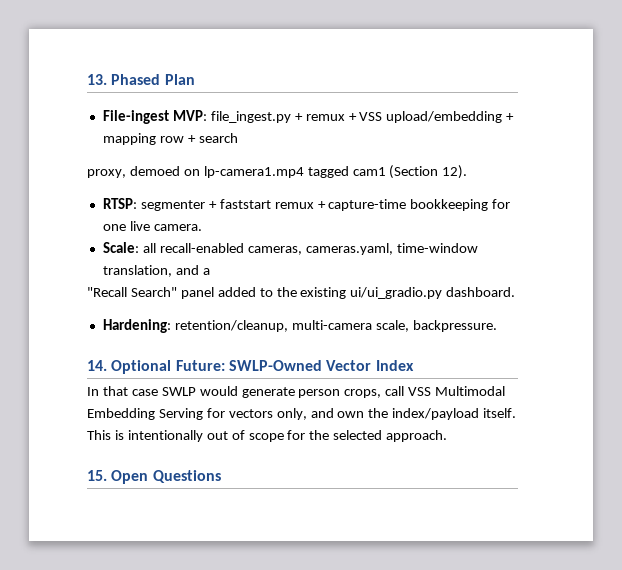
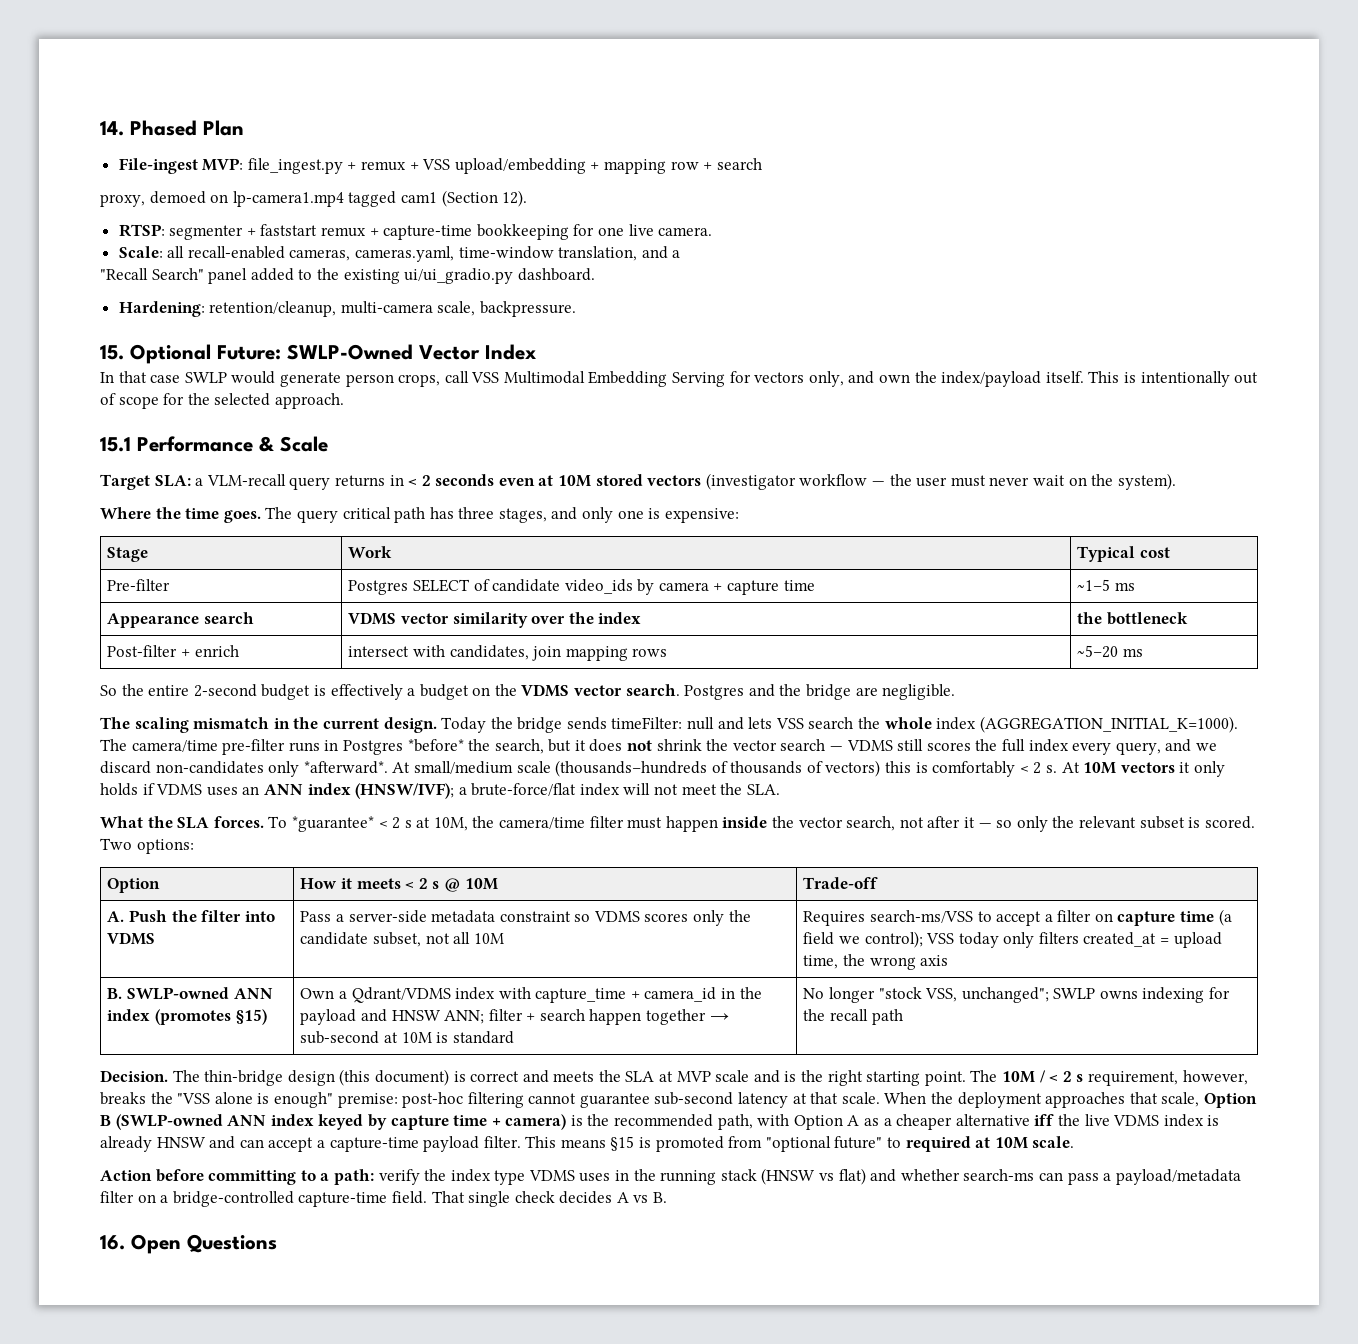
- 13. Phased Plan
+ 14. Phased Plan
- 14. Optional Future: SWLP-Owned Vector Index
+ 15. Optional Future: SWLP-Owned Vector Index
- 15. Open Questions
+ 15.1 Performance & Scale
+ Target SLA: a VLM-recall query returns in < 2 seconds even at 10M stored vectors (investigator workflow — the user must never wait on the system).
+ Where the time goes. The query critical path has three stages, and only one is expensive:
+ Stage | Work | Typical cost
+ Pre-filter | Postgres SELECT of candidate video_ids by camera + capture time | ~1–5 ms
+ Appearance search | VDMS vector similarity over the index | the bottleneck
+ Post-filter + enrich | intersect with candidates, join mapping rows | ~5–20 ms
+ So the entire 2-second budget is effectively a budget on the VDMS vector search. Postgres and the bridge are negligible.
+ The scaling mismatch in the current design. Today the bridge sends timeFilter: null and lets VSS search the whole index (AGGREGATION_INITIAL_K=1000). The camera/time pre-filter runs in Postgres *before* the search, but it does not shrink the vector search — VDMS still scores the full index every query, and we discard non-candidates only *afterward*. At small/medium scale (thousands–hundreds of thousands of vectors) this is comfortably < 2 s. At 10M vectors it only holds if VDMS uses an ANN index (HNSW/IVF); a brute-force/flat index will not meet the SLA.
+ What the SLA forces. To *guarantee* < 2 s at 10M, the camera/time filter must happen inside the vector search, not after it — so only the relevant subset is scored. Two options:
+ Option | How it meets < 2 s @ 10M | Trade-off
+ A. Push the filter into VDMS | Pass a server-side metadata constraint so VDMS scores only the candidate subset, not all 10M | Requires search-ms/VSS to accept a filter on capture time (a field we control); VSS today only filters created_at = upload time, the wrong axis
+ B. SWLP-owned ANN index (promotes §15) | Own a Qdrant/VDMS index with capture_time + camera_id in the payload and HNSW ANN; filter + search happen together → sub-second at 10M is standard | No longer "stock VSS, unchanged"; SWLP owns indexing for the recall path
+ Decision. The thin-bridge design (this document) is correct and meets the SLA at MVP scale and is the right starting point. The 10M / < 2 s requirement, however, breaks the "VSS alone is enough" premise: post-hoc filtering cannot guarantee sub-second latency at that scale. When the deployment approaches that scale, Option B (SWLP-owned ANN index keyed by capture time + camera) is the recommended path, with Option A as a cheaper alternative iff the live VDMS index is already HNSW and can accept a capture-time payload filter. This means §15 is promoted from "optional future" to required at 10M scale.
+ Action before committing to a path: verify the index type VDMS uses in the running stack (HNSW vs flat) and whether search-ms can pass a payload/metadata filter on a bridge-controlled capture-time field. That single check decides A vs B.
+ 16. Open Questions

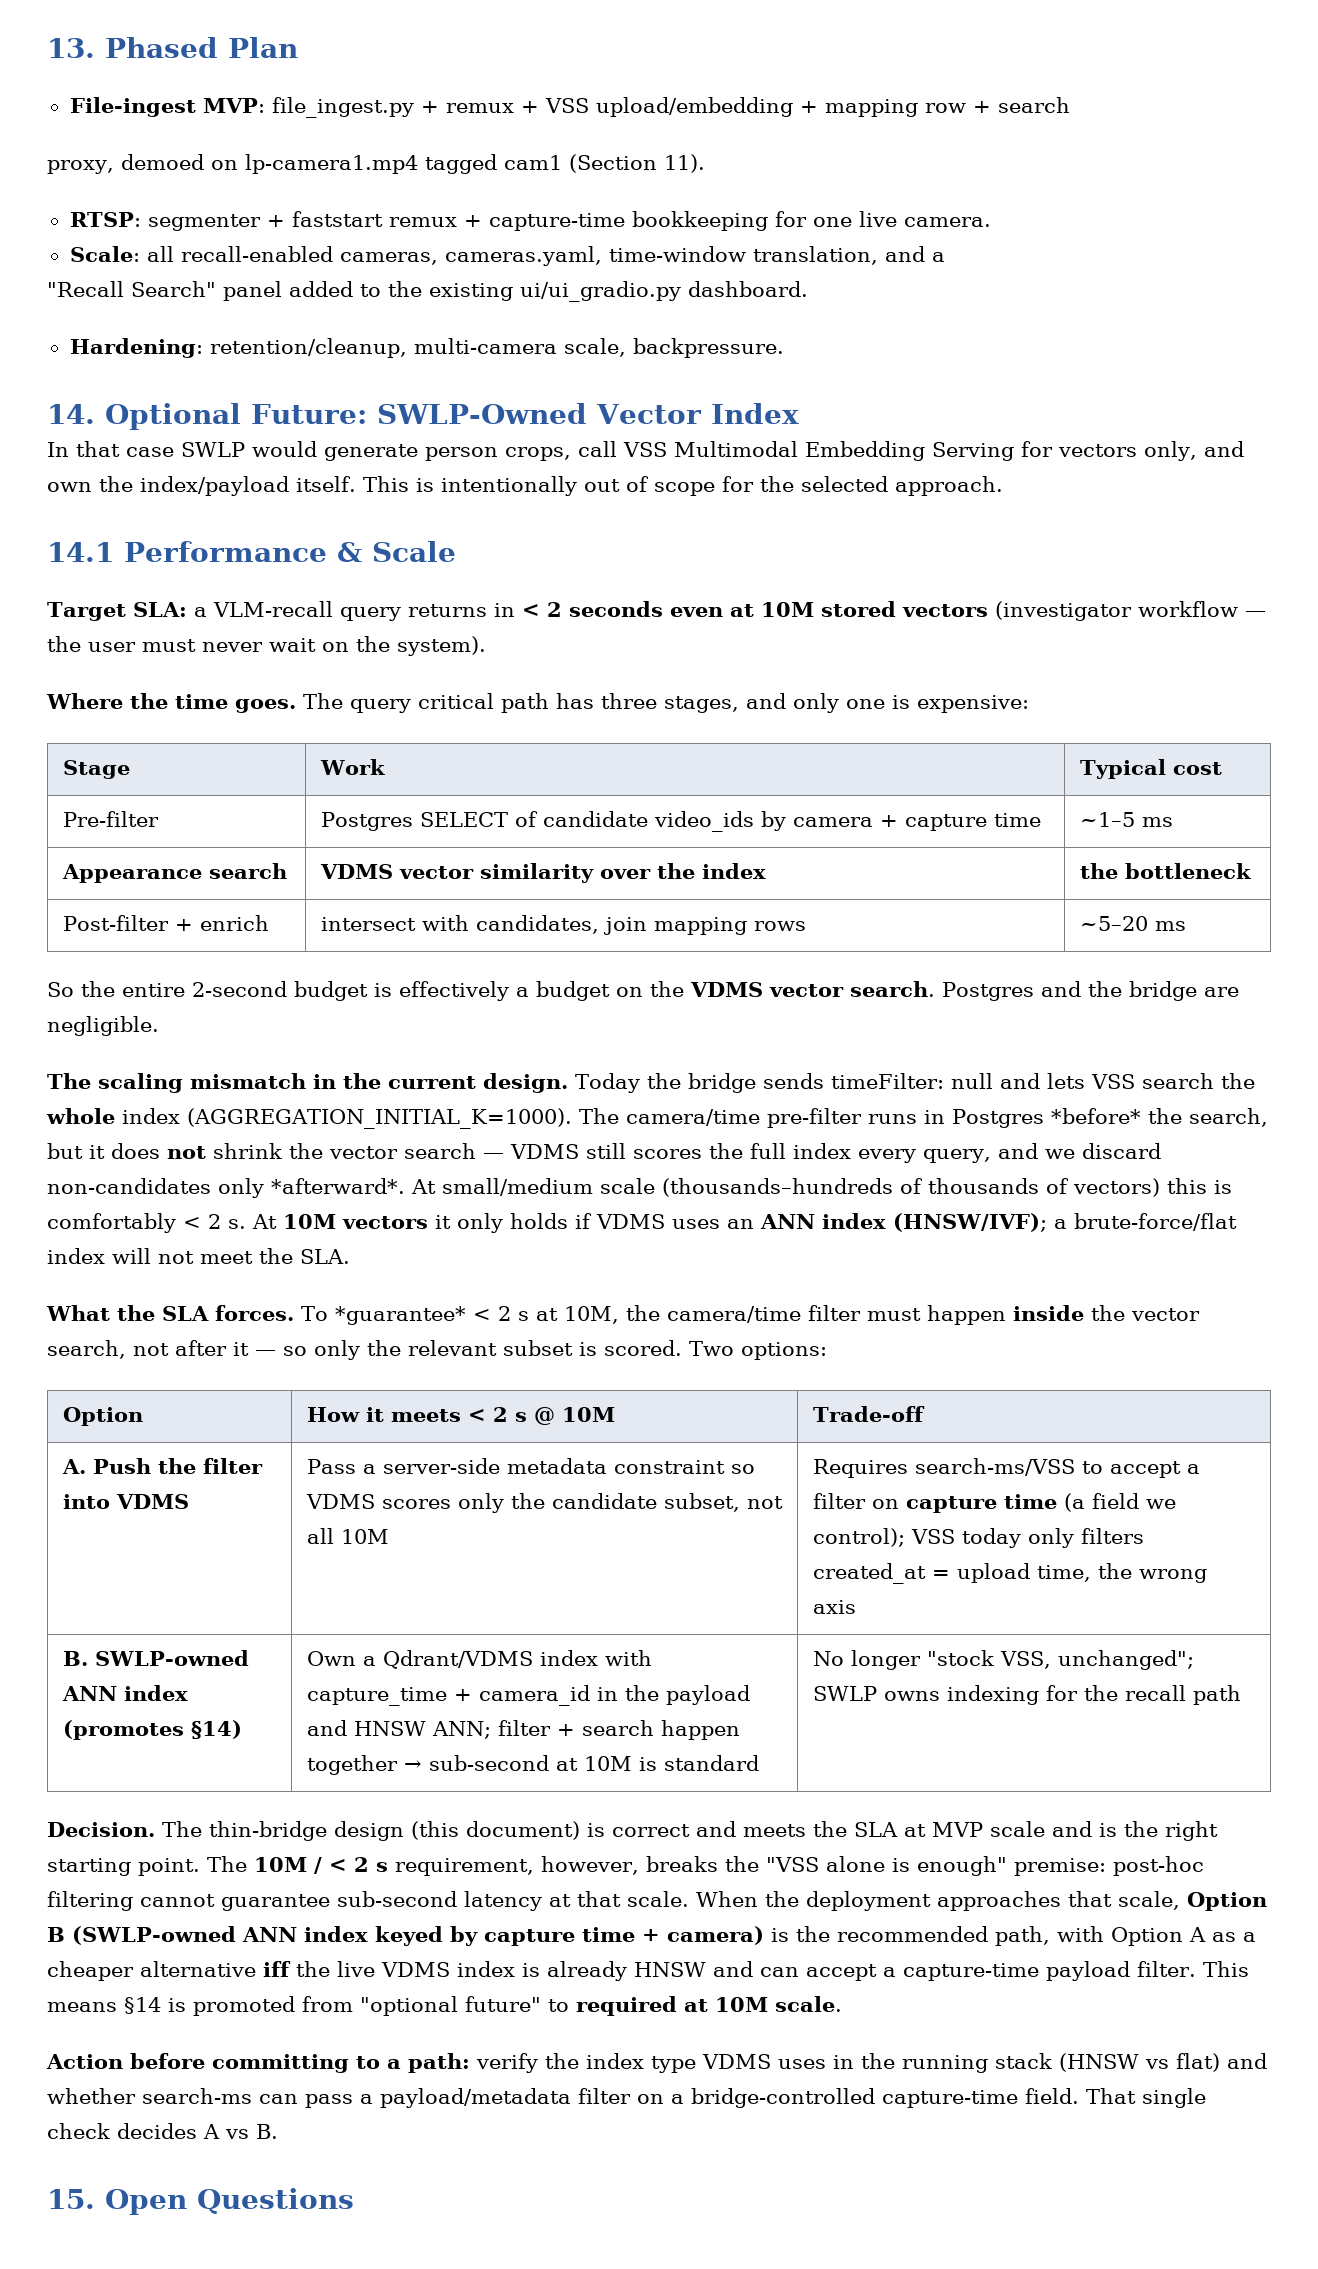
- 14. Phased Plan
+ 13. Phased Plan
- proxy, demoed on lp-camera1.mp4 tagged cam1 (Section 12).
+ proxy, demoed on lp-camera1.mp4 tagged cam1 (Section 11).
- 15. Optional Future: SWLP-Owned Vector Index
+ 14. Optional Future: SWLP-Owned Vector Index
- 15.1 Performance & Scale
+ 14.1 Performance & Scale
- B. SWLP-owned ANN index (promotes §15)
+ B. SWLP-owned ANN index (promotes §14)
- This means §15 is promoted from "optional future" to required at 10M scale.
+ This means §14 is promoted from "optional future" to required at 10M scale.
- 16. Open Questions
+ 15. Open Questions

